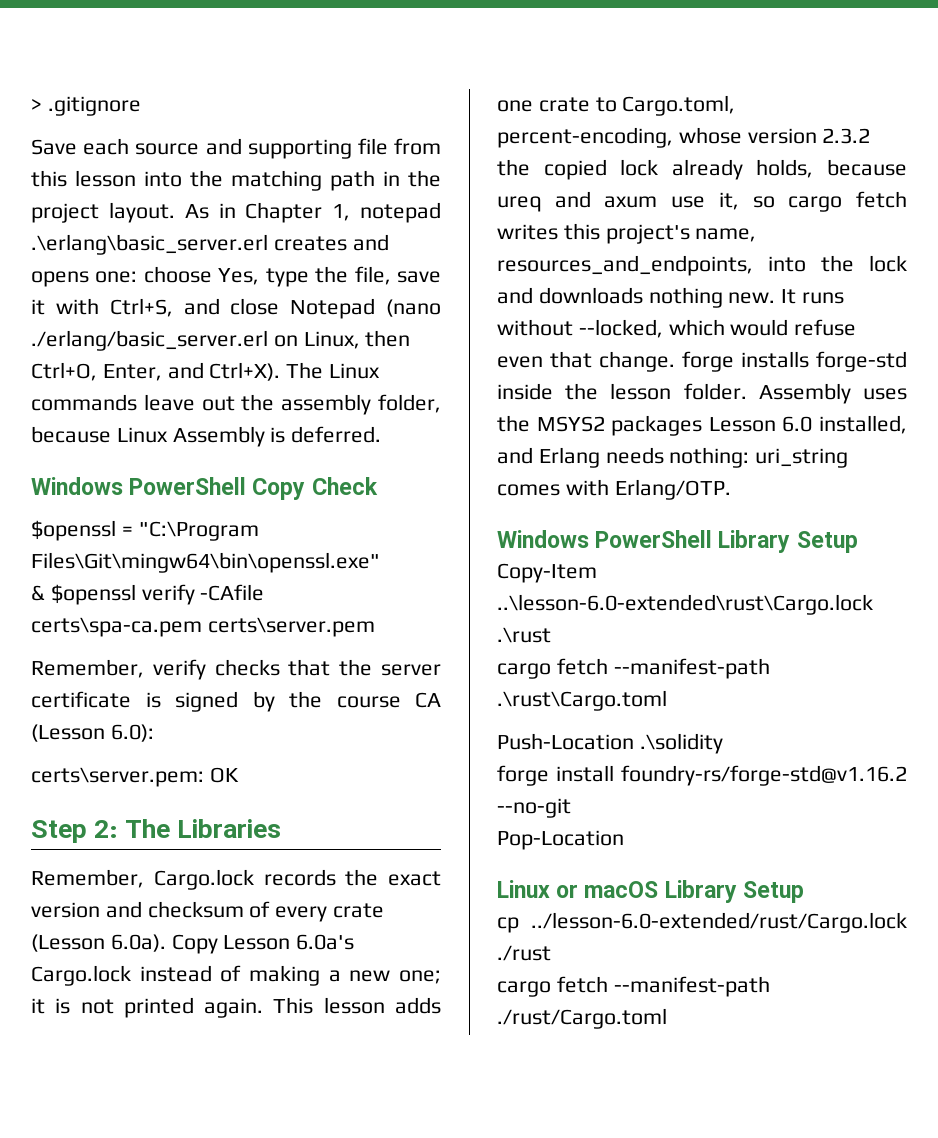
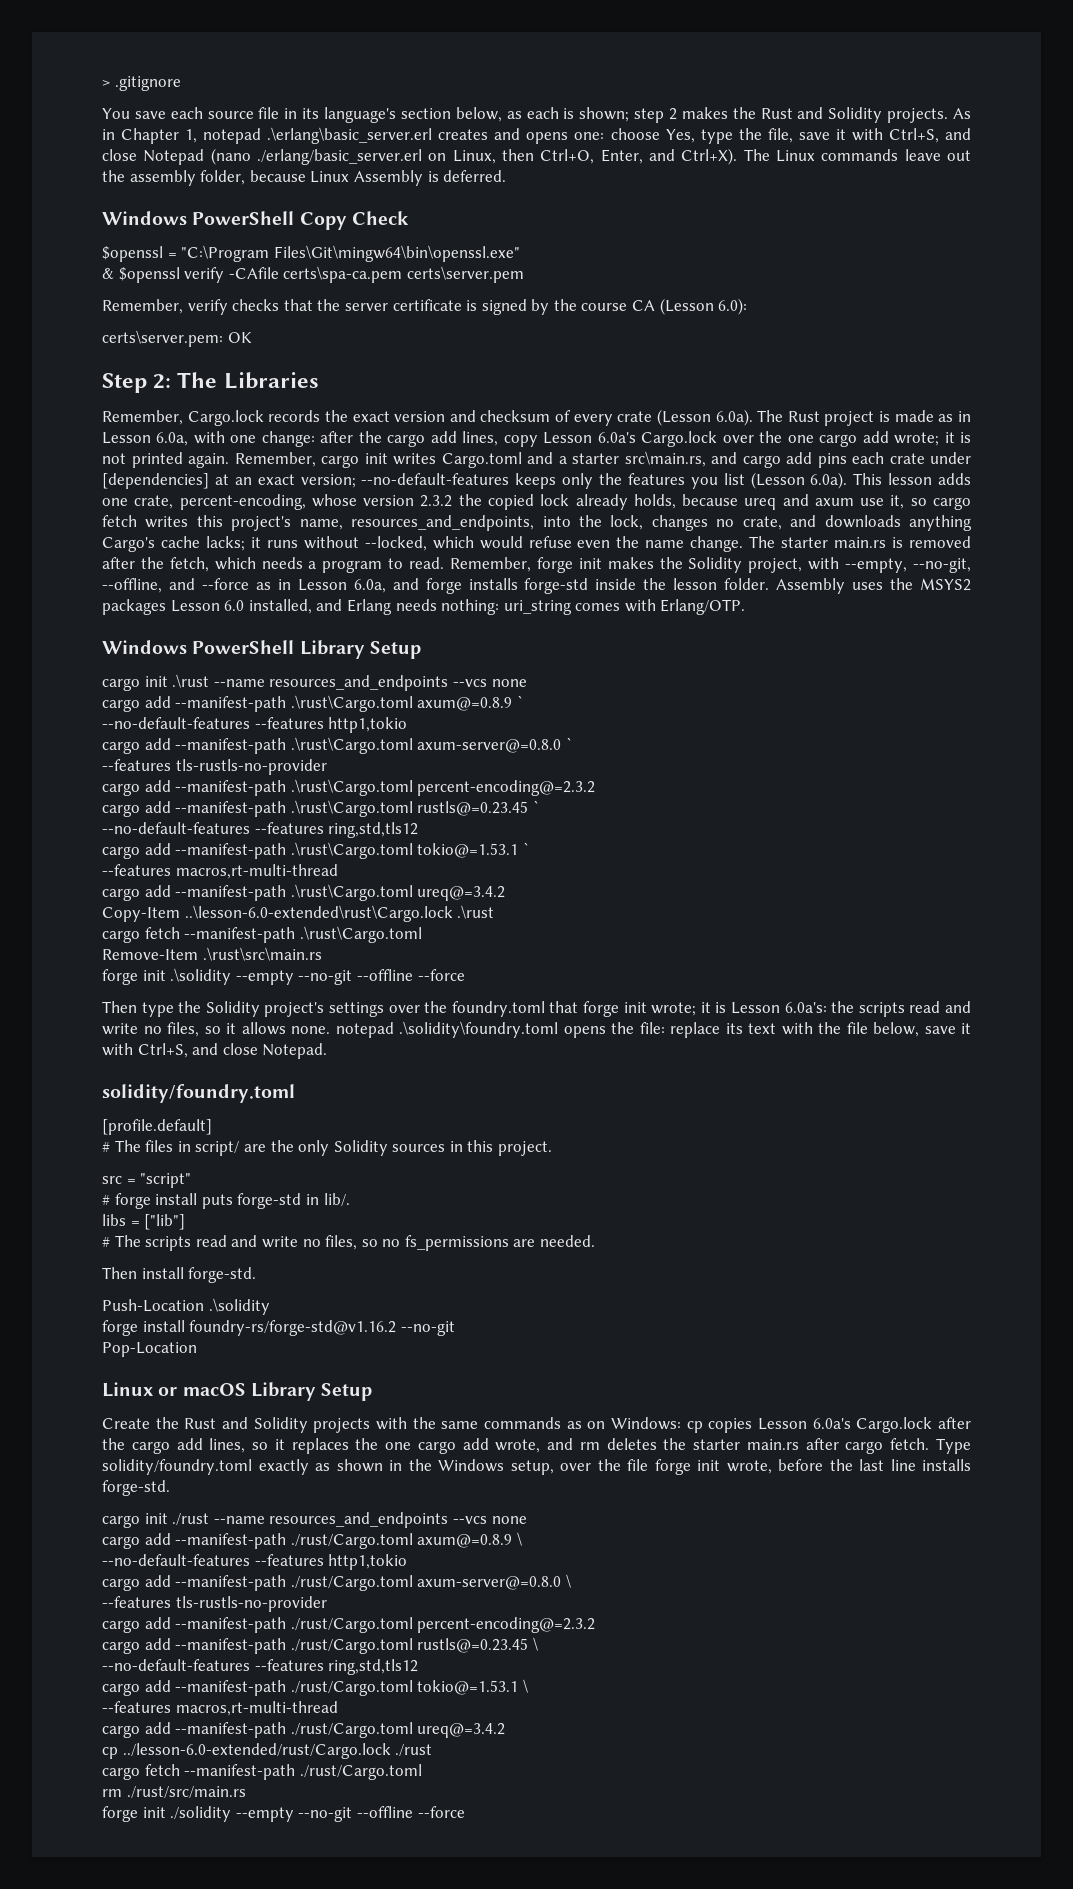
- Save each source and supporting file from this lesson into the matching path in the project layout.
+ You save each source file in its language's section below, as each is shown; step 2 makes the Rust and Solidity projects.
- Remember, Cargo.lock records the exact version and checksum of every crate (Lesson 6.0a). Copy Lesson 6.0a's Cargo.lock instead of making a new one; it is not printed again.
+ Remember, Cargo.lock records the exact version and checksum of every crate (Lesson 6.0a). The Rust project is made as in Lesson 6.0a, with one change: after the cargo add lines, copy Lesson 6.0a's Cargo.lock over the one cargo add wrote; it is not printed again.
- This lesson adds one crate to Cargo.toml, percent-encoding, whose version 2.3.2 the copied lock already holds, because ureq and axum use it, so cargo fetch writes this project's name, resources_and_endpoints, into the lock and downloads nothing new. It runs without --locked, which would refuse even that change. forge installs forge-std inside the lesson folder.
+ Remember, cargo init writes Cargo.toml and a starter src\main.rs, and cargo add pins each crate under [dependencies] at an exact version; --no-default-features keeps only the features you list (Lesson 6.0a). This lesson adds one crate, percent-encoding, whose version 2.3.2 the copied lock already holds, because ureq and axum use it, so cargo fetch writes this project's name, resources_and_endpoints, into the lock, changes no crate, and downloads anything Cargo's cache lacks; it runs without --locked, which would refuse even the name change. The starter main.rs is removed after the fetch, which needs a program to read. Remember, forge init makes the Solidity project, with --empty, --no-git, --offline, and --force as in Lesson 6.0a, and forge installs forge-std inside the lesson folder.
+ cargo init .\rust --name resources_and_endpoints --vcs none
+ cargo add --manifest-path .\rust\Cargo.toml axum@=0.8.9 `
+ --no-default-features --features http1,tokio
+ cargo add --manifest-path .\rust\Cargo.toml axum-server@=0.8.0 `
+ --features tls-rustls-no-provider
+ cargo add --manifest-path .\rust\Cargo.toml percent-encoding@=2.3.2
+ cargo add --manifest-path .\rust\Cargo.toml rustls@=0.23.45 `
+ --no-default-features --features ring,std,tls12
+ cargo add --manifest-path .\rust\Cargo.toml tokio@=1.53.1 `
+ --features macros,rt-multi-thread
+ cargo add --manifest-path .\rust\Cargo.toml ureq@=3.4.2
+ Remove-Item .\rust\src\main.rs
+ forge init .\solidity --empty --no-git --offline --force
+ Then type the Solidity project's settings over the foundry.toml that forge init wrote; it is Lesson 6.0a's: the scripts read and write no files, so it allows none. notepad .\solidity\foundry.toml opens the file: replace its text with the file below, save it with Ctrl+S, and close Notepad.
+ solidity/foundry.toml
+ [profile.default]
+ # The files in script/ are the only Solidity sources in this project.
+ src = "script"
+ # forge install puts forge-std in lib/.
+ libs = ["lib"]
+ # The scripts read and write no files, so no fs_permissions are needed.
+ Then install forge-std.
+ Create the Rust and Solidity projects with the same commands as on Windows: cp copies Lesson 6.0a's Cargo.lock after the cargo add lines, so it replaces the one cargo add wrote, and rm deletes the starter main.rs after cargo fetch. Type solidity/foundry.toml exactly as shown in the Windows setup, over the file forge init wrote, before the last line installs forge-std.
+ cargo init ./rust --name resources_and_endpoints --vcs none
+ cargo add --manifest-path ./rust/Cargo.toml axum@=0.8.9 \
+ --no-default-features --features http1,tokio
+ cargo add --manifest-path ./rust/Cargo.toml axum-server@=0.8.0 \
+ --features tls-rustls-no-provider
+ cargo add --manifest-path ./rust/Cargo.toml percent-encoding@=2.3.2
+ cargo add --manifest-path ./rust/Cargo.toml rustls@=0.23.45 \
+ --no-default-features --features ring,std,tls12
+ cargo add --manifest-path ./rust/Cargo.toml tokio@=1.53.1 \
+ --features macros,rt-multi-thread
+ cargo add --manifest-path ./rust/Cargo.toml ureq@=3.4.2
+ rm ./rust/src/main.rs
+ forge init ./solidity --empty --no-git --offline --force

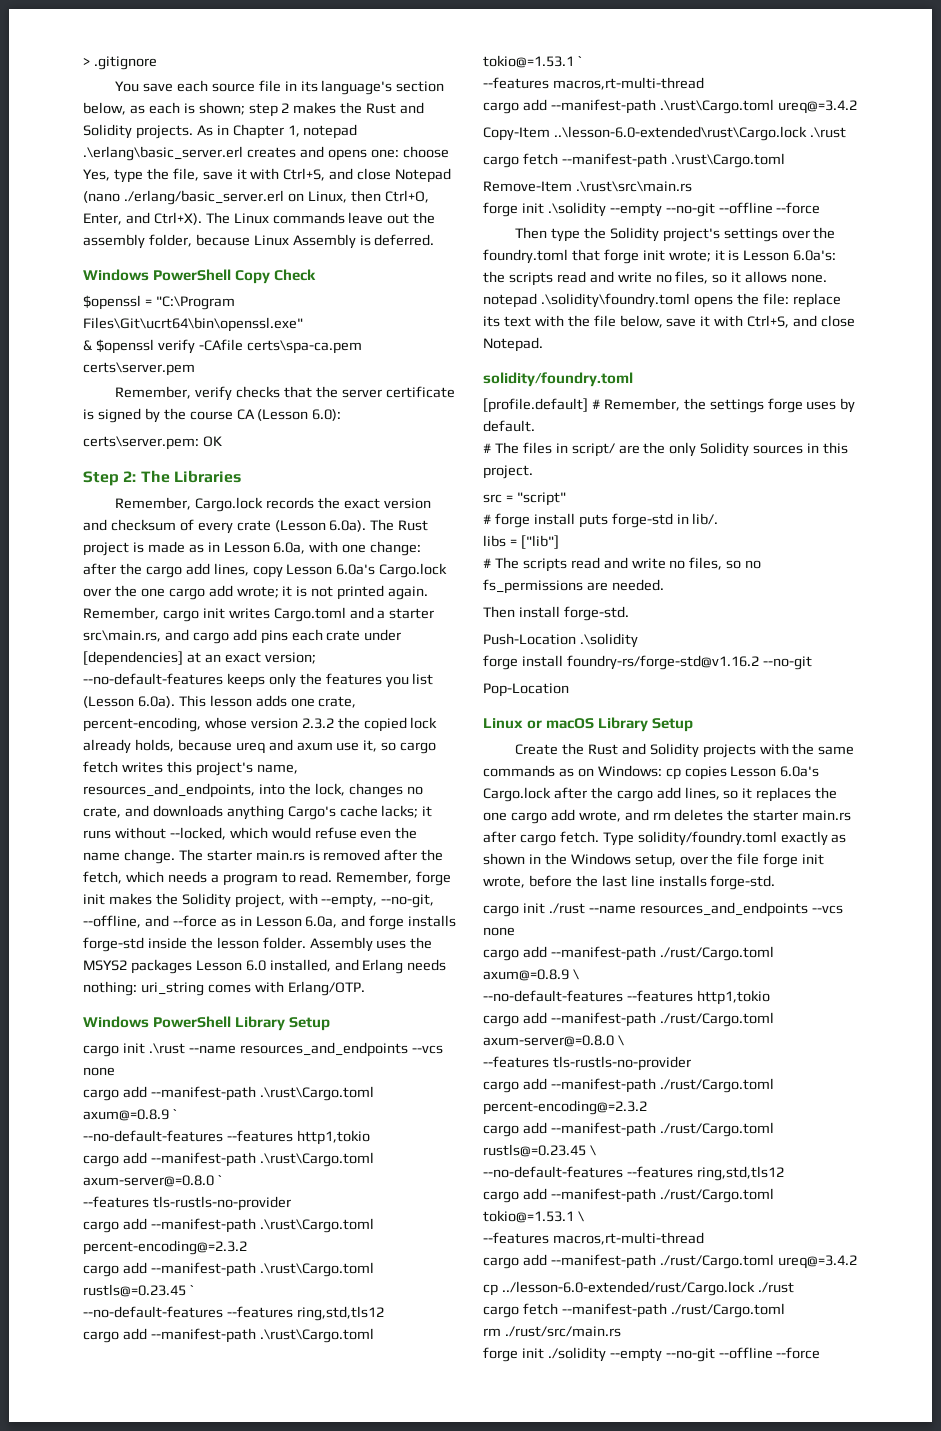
- $openssl = "C:\Program Files\Git\mingw64\bin\openssl.exe"
+ $openssl = "C:\Program Files\Git\ucrt64\bin\openssl.exe"
- [profile.default]
+ [profile.default] # Remember, the settings forge uses by default.

